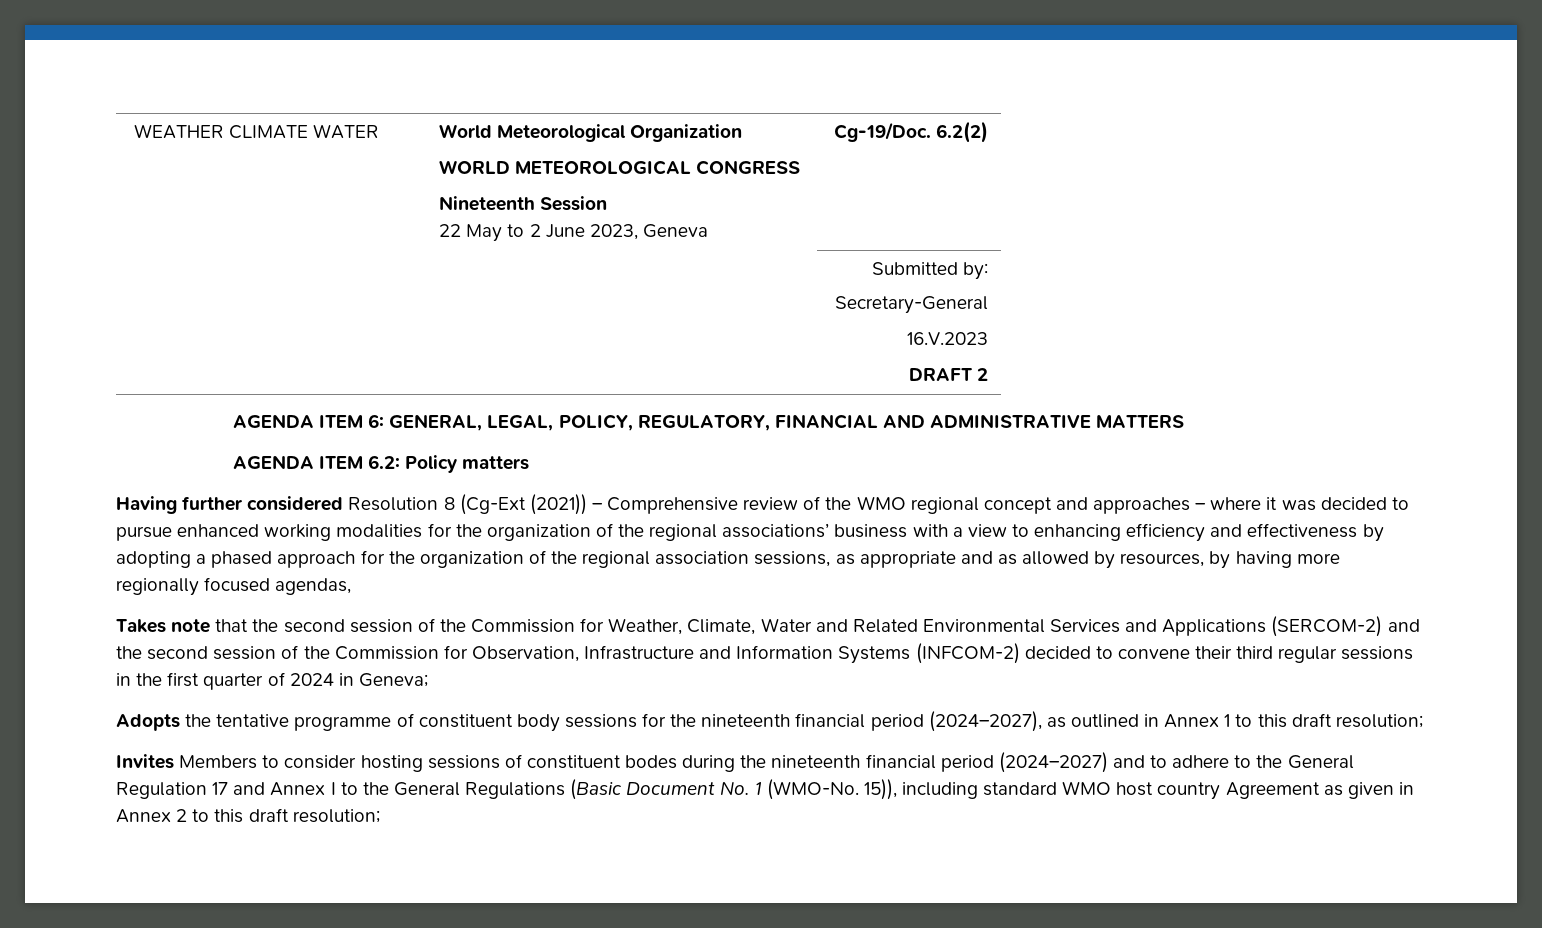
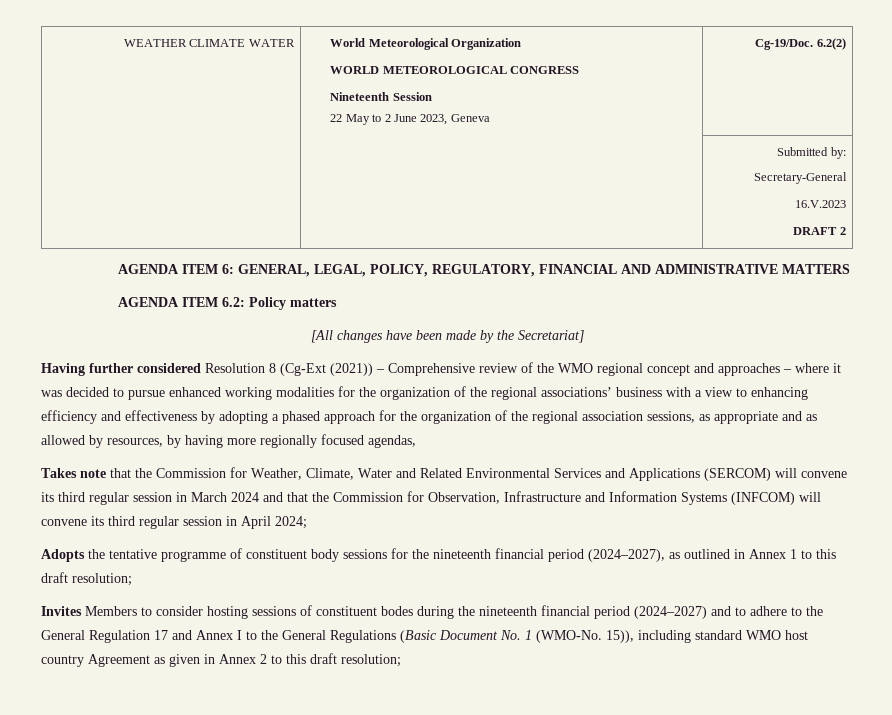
+ [All changes have been made by the Secretariat]
- Takes note that the second session of the Commission for Weather, Climate, Water and Related Environmental Services and Applications (SERCOM-2) and the second session of the Commission for Observation, Infrastructure and Information Systems (INFCOM-2) decided to convene their third regular sessions in the first quarter of 2024 in Geneva;
+ Takes note that the Commission for Weather, Climate, Water and Related Environmental Services and Applications (SERCOM) will convene its third regular session in March 2024 and that the Commission for Observation, Infrastructure and Information Systems (INFCOM) will convene its third regular session in April 2024;

